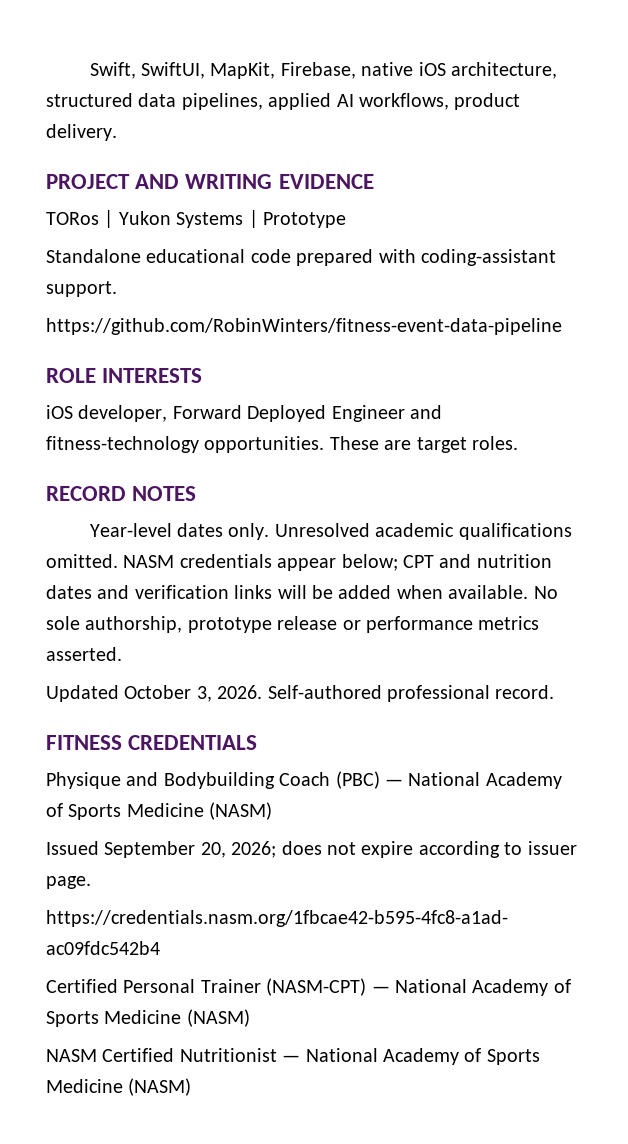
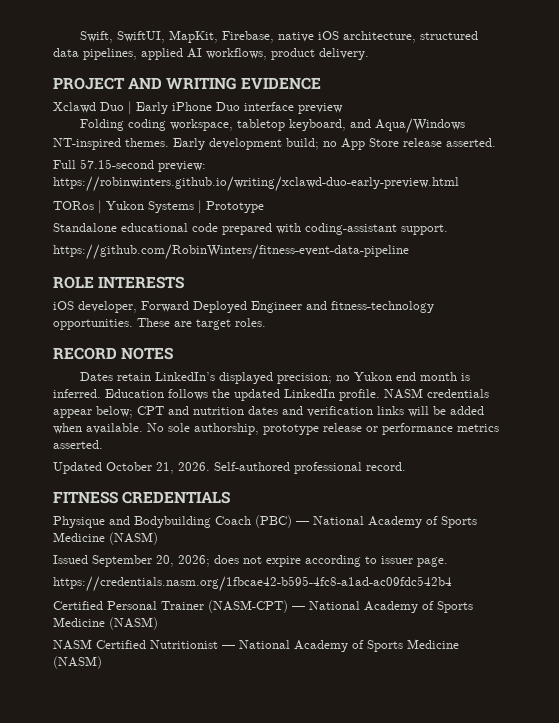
+ Xclawd Duo | Early iPhone Duo interface preview
+ Folding coding workspace, tabletop keyboard, and Aqua/Windows NT-inspired themes. Early development build; no App Store release asserted.
+ Full 57.15-second preview: https://robinwinters.github.io/writing/xclawd-duo-early-preview.html
- Year-level dates only. Unresolved academic qualifications omitted.
+ Dates retain LinkedIn’s displayed precision; no Yukon end month is inferred. Education follows the updated LinkedIn profile.
- Updated October 3, 2026.
+ Updated October 21, 2026.

